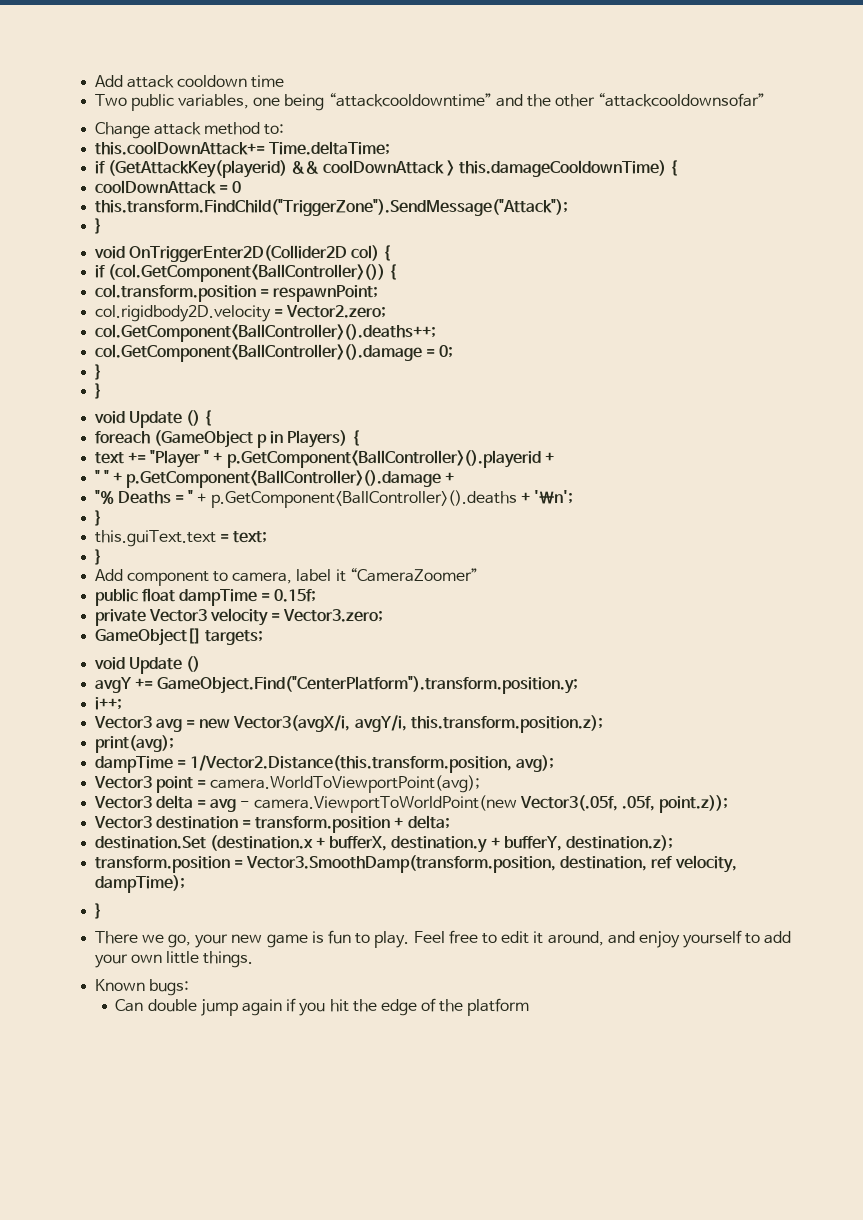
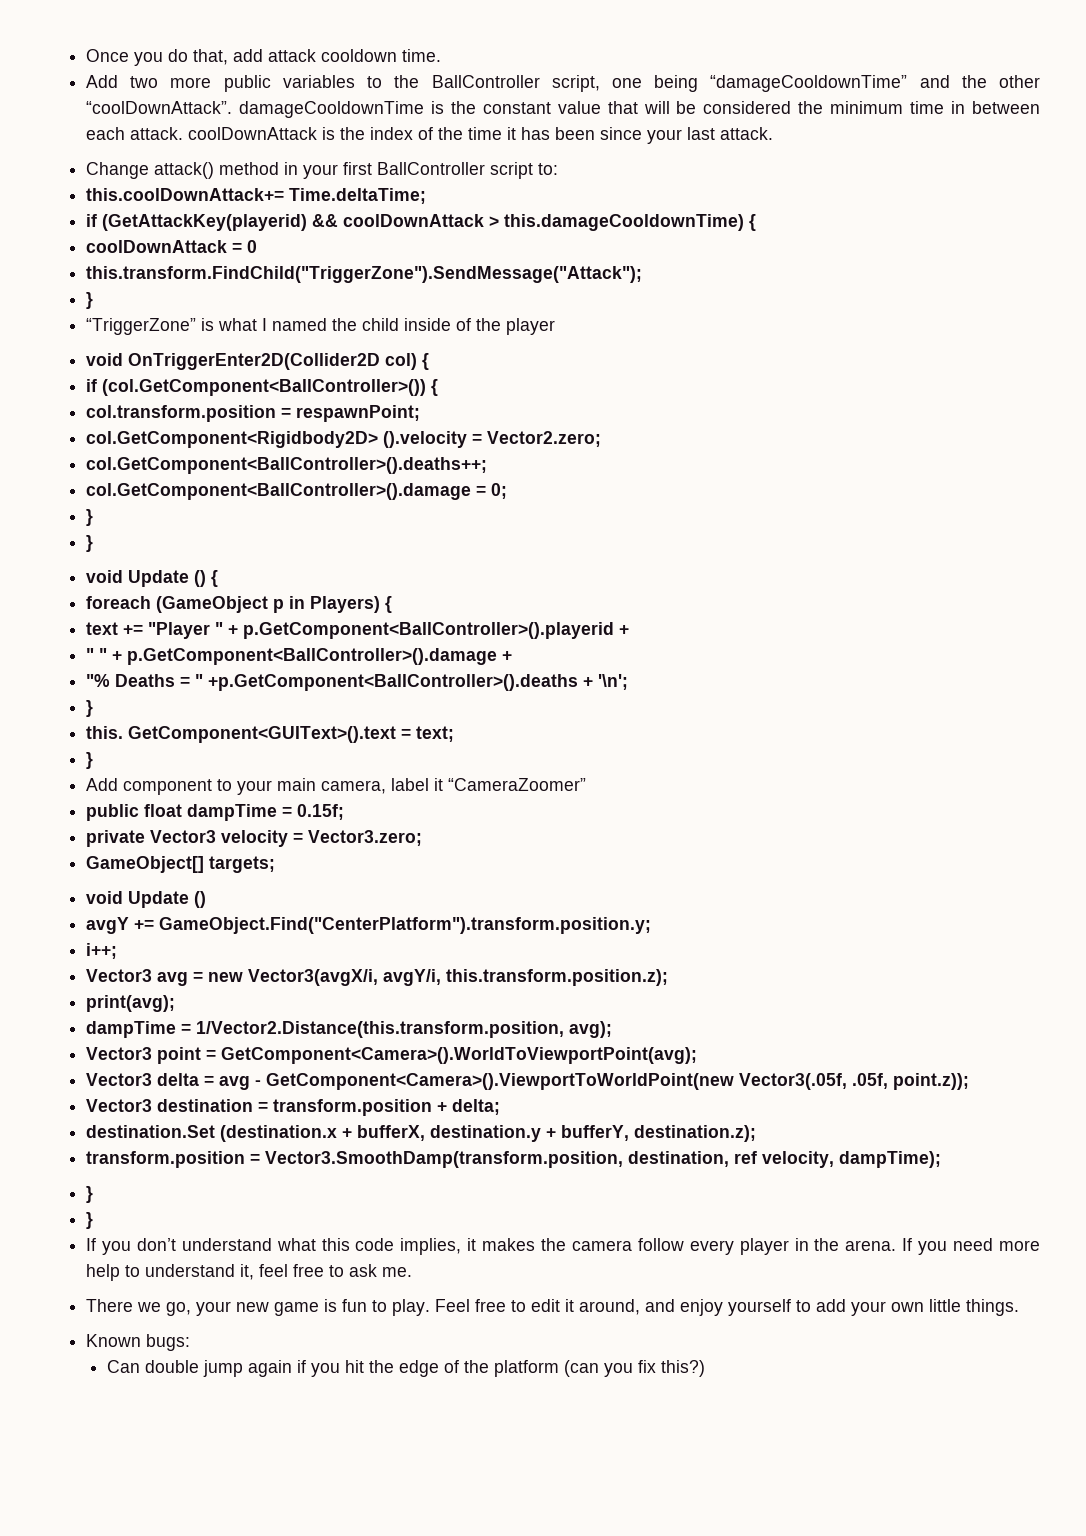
- Add attack cooldown time
- Two public variables, one being “attackcooldowntime” and the other “attackcooldownsofar”
- Change attack method to:
+ Once you do that, add attack cooldown time.
+ Add two more public variables to the BallController script, one being “damageCooldownTime” and the other “coolDownAttack”. damageCooldownTime is the constant value that will be considered the minimum time in between each attack. coolDownAttack is the index of the time it has been since your last attack.
+ Change attack() method in your first BallController script to:
+ “TriggerZone” is what I named the child inside of the player
- col.rigidbody2D.velocity = Vector2.zero;
+ col.GetComponent<Rigidbody2D> ().velocity = Vector2.zero;
- "% Deaths = " + p.GetComponent<BallController>().deaths + '\n';
+ "% Deaths = " +p.GetComponent<BallController>().deaths + '\n';
- this.guiText.text = text;
+ this. GetComponent<GUIText>().text = text;
- Add component to camera, label it “CameraZoomer”
+ Add component to your main camera, label it “CameraZoomer”
- Vector3 point = camera.WorldToViewportPoint(avg);
+ Vector3 point = GetComponent<Camera>().WorldToViewportPoint(avg);
- Vector3 delta = avg - camera.ViewportToWorldPoint(new Vector3(.05f, .05f, point.z));
+ Vector3 delta = avg - GetComponent<Camera>().ViewportToWorldPoint(new Vector3(.05f, .05f, point.z));
  transform.position = Vector3.SmoothDamp(transform.position, destination, ref velocity, dampTime);
  }
+ }
+ If you don’t understand what this code implies, it makes the camera follow every player in the arena. If you need more help to understand it, feel free to ask me.
- Can double jump again if you hit the edge of the platform
+ Can double jump again if you hit the edge of the platform (can you fix this?)

